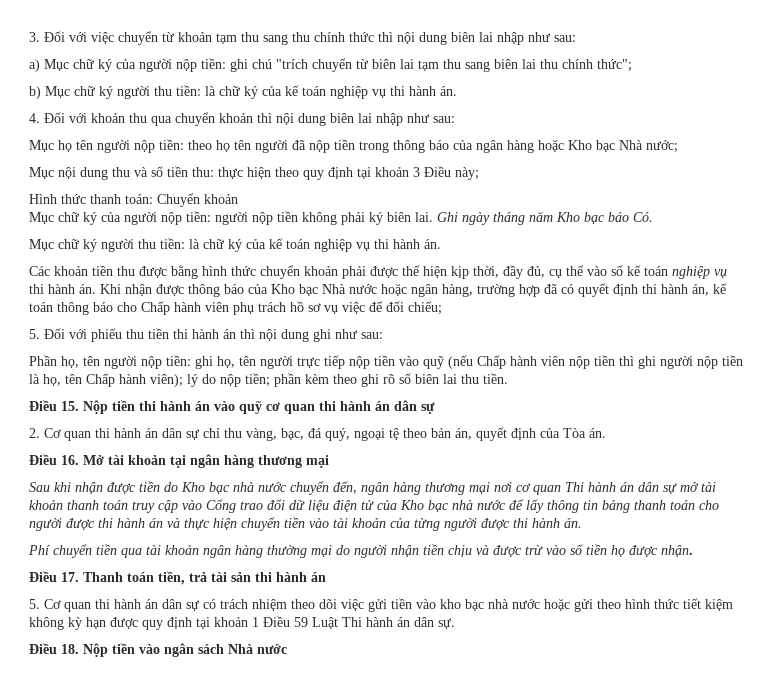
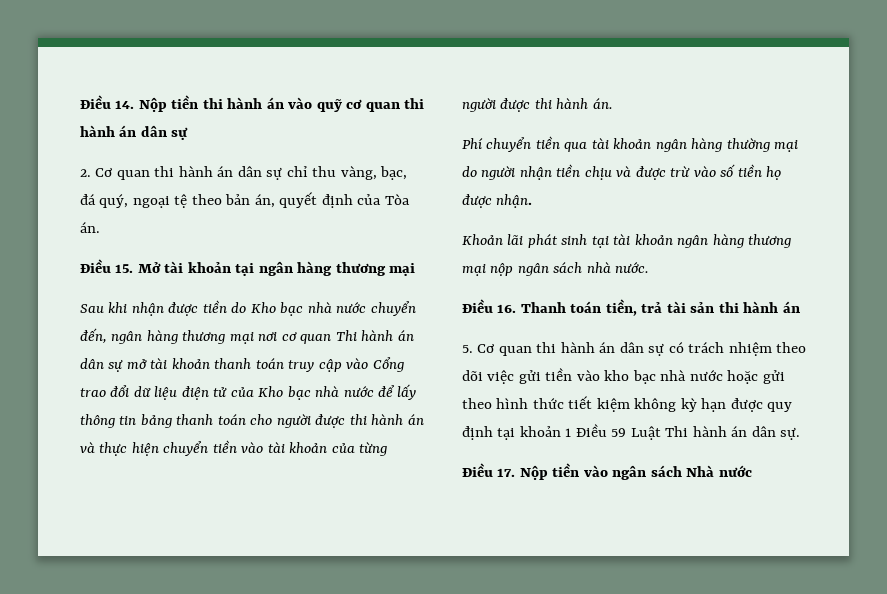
- 3. Đối với việc chuyển từ khoản tạm thu sang thu chính thức thì nội dung biên lai nhập như sau:
- a) Mục chữ ký của người nộp tiền: ghi chú "trích chuyển từ biên lai tạm thu sang biên lai thu chính thức";
- b) Mục chữ ký người thu tiền: là chữ ký của kế toán nghiệp vụ thi hành án.
- 4. Đối với khoản thu qua chuyển khoản thì nội dung biên lai nhập như sau:
- Mục họ tên người nộp tiền: theo họ tên người đã nộp tiền trong thông báo của ngân hàng hoặc Kho bạc Nhà nước;
- Mục nội dung thu và số tiền thu: thực hiện theo quy định tại khoản 3 Điều này;
- Hình thức thanh toán: Chuyển khoản
- Mục chữ ký của người nộp tiền: người nộp tiền không phải ký biên lai. Ghi ngày tháng năm Kho bạc báo Có.
- Mục chữ ký người thu tiền: là chữ ký của kế toán nghiệp vụ thi hành án.
- Các khoản tiền thu được bằng hình thức chuyển khoản phải được thể hiện kịp thời, đầy đủ, cụ thể vào sổ kế toán nghiệp vụ thi hành án. Khi nhận được thông báo của Kho bạc Nhà nước hoặc ngân hàng, trường hợp đã có quyết định thi hành án, kế toán thông báo cho Chấp hành viên phụ trách hồ sơ vụ việc để đối chiếu;
- 5. Đối với phiếu thu tiền thi hành án thì nội dung ghi như sau:
- Phần họ, tên người nộp tiền: ghi họ, tên người trực tiếp nộp tiền vào quỹ (nếu Chấp hành viên nộp tiền thì ghi người nộp tiền là họ, tên Chấp hành viên); lý do nộp tiền; phần kèm theo ghi rõ số biên lai thu tiền.
- Điều 15. Nộp tiền thi hành án vào quỹ cơ quan thi hành án dân sự
+ Điều 14. Nộp tiền thi hành án vào quỹ cơ quan thi hành án dân sự
- Điều 16. Mở tài khoản tại ngân hàng thương mại
+ Điều 15. Mở tài khoản tại ngân hàng thương mại
- Điều 17. Thanh toán tiền, trả tài sản thi hành án
+ Khoản lãi phát sinh tại tài khoản ngân hàng thương mại nộp ngân sách nhà nước.
+ Điều 16. Thanh toán tiền, trả tài sản thi hành án
- Điều 18. Nộp tiền vào ngân sách Nhà nước
+ Điều 17. Nộp tiền vào ngân sách Nhà nước

